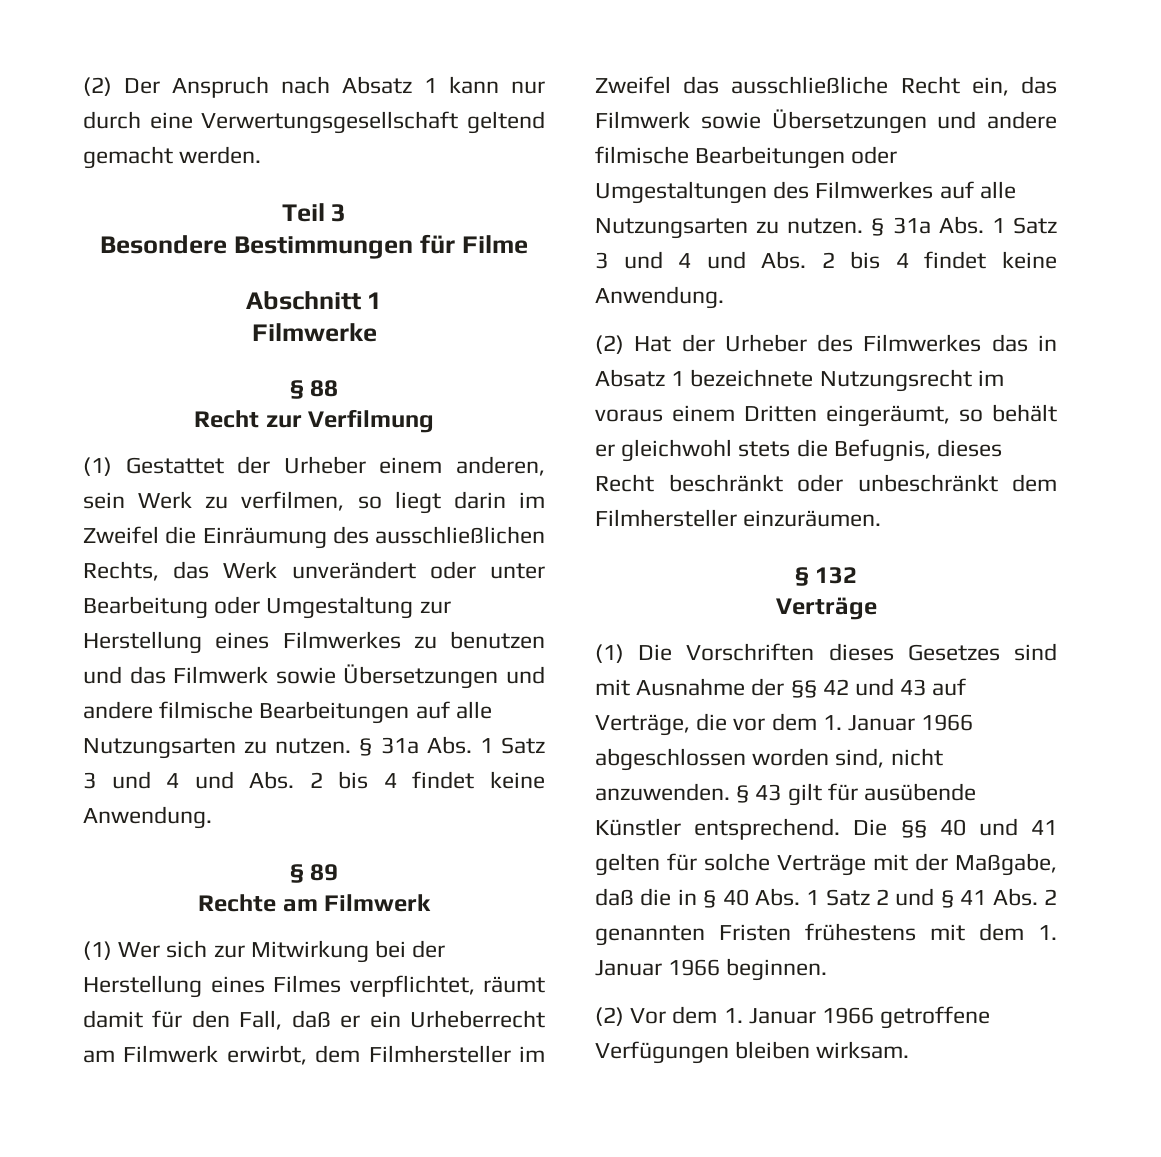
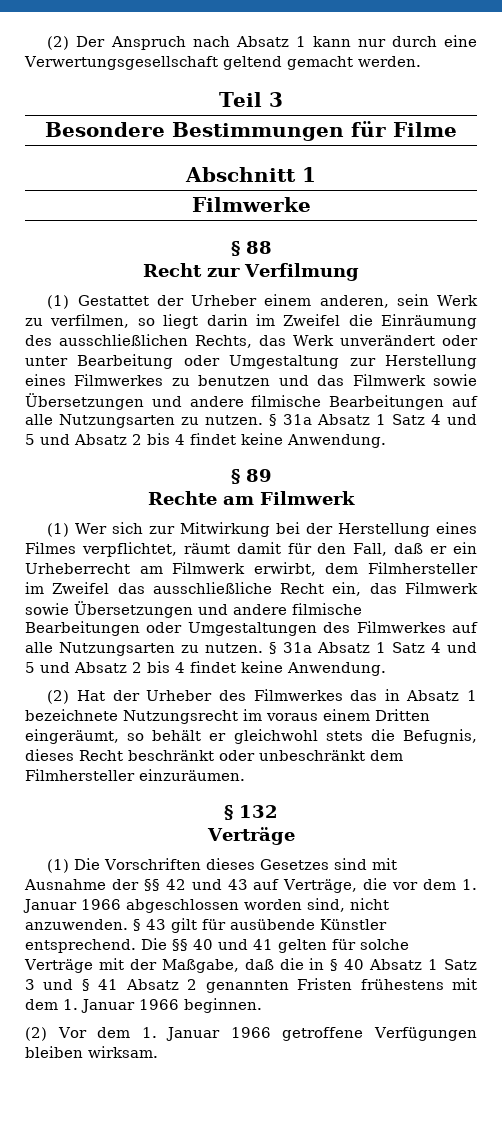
- (1) Gestattet der Urheber einem anderen, sein Werk zu verfilmen, so liegt darin im Zweifel die Einräumung des ausschließlichen Rechts, das Werk unverändert oder unter Bearbeitung oder Umgestaltung zur Herstellung eines Filmwerkes zu benutzen und das Filmwerk sowie Übersetzungen und andere filmische Bearbeitungen auf alle Nutzungsarten zu nutzen. § 31a Abs. 1 Satz 3 und 4 und Abs. 2 bis 4 findet keine Anwendung.
+ (1) Gestattet der Urheber einem anderen, sein Werk zu verfilmen, so liegt darin im Zweifel die Einräumung des ausschließlichen Rechts, das Werk unverändert oder unter Bearbeitung oder Umgestaltung zur Herstellung eines Filmwerkes zu benutzen und das Filmwerk sowie Übersetzungen und andere filmische Bearbeitungen auf alle Nutzungsarten zu nutzen. § 31a Absatz 1 Satz 4 und 5 und Absatz 2 bis 4 findet keine Anwendung.
- (1) Wer sich zur Mitwirkung bei der Herstellung eines Filmes verpflichtet, räumt damit für den Fall, daß er ein Urheberrecht am Filmwerk erwirbt, dem Filmhersteller im Zweifel das ausschließliche Recht ein, das Filmwerk sowie Übersetzungen und andere filmische Bearbeitungen oder Umgestaltungen des Filmwerkes auf alle Nutzungsarten zu nutzen. § 31a Abs. 1 Satz 3 und 4 und Abs. 2 bis 4 findet keine Anwendung.
+ (1) Wer sich zur Mitwirkung bei der Herstellung eines Filmes verpflichtet, räumt damit für den Fall, daß er ein Urheberrecht am Filmwerk erwirbt, dem Filmhersteller im Zweifel das ausschließliche Recht ein, das Filmwerk sowie Übersetzungen und andere filmische Bearbeitungen oder Umgestaltungen des Filmwerkes auf alle Nutzungsarten zu nutzen. § 31a Absatz 1 Satz 4 und 5 und Absatz 2 bis 4 findet keine Anwendung.
- Die §§ 40 und 41 gelten für solche Verträge mit der Maßgabe, daß die in § 40 Abs. 1 Satz 2 und § 41 Abs. 2 genannten Fristen frühestens mit dem 1. Januar 1966 beginnen.
+ Die §§ 40 und 41 gelten für solche Verträge mit der Maßgabe, daß die in § 40 Absatz 1 Satz 3 und § 41 Absatz 2 genannten Fristen frühestens mit dem 1. Januar 1966 beginnen.

